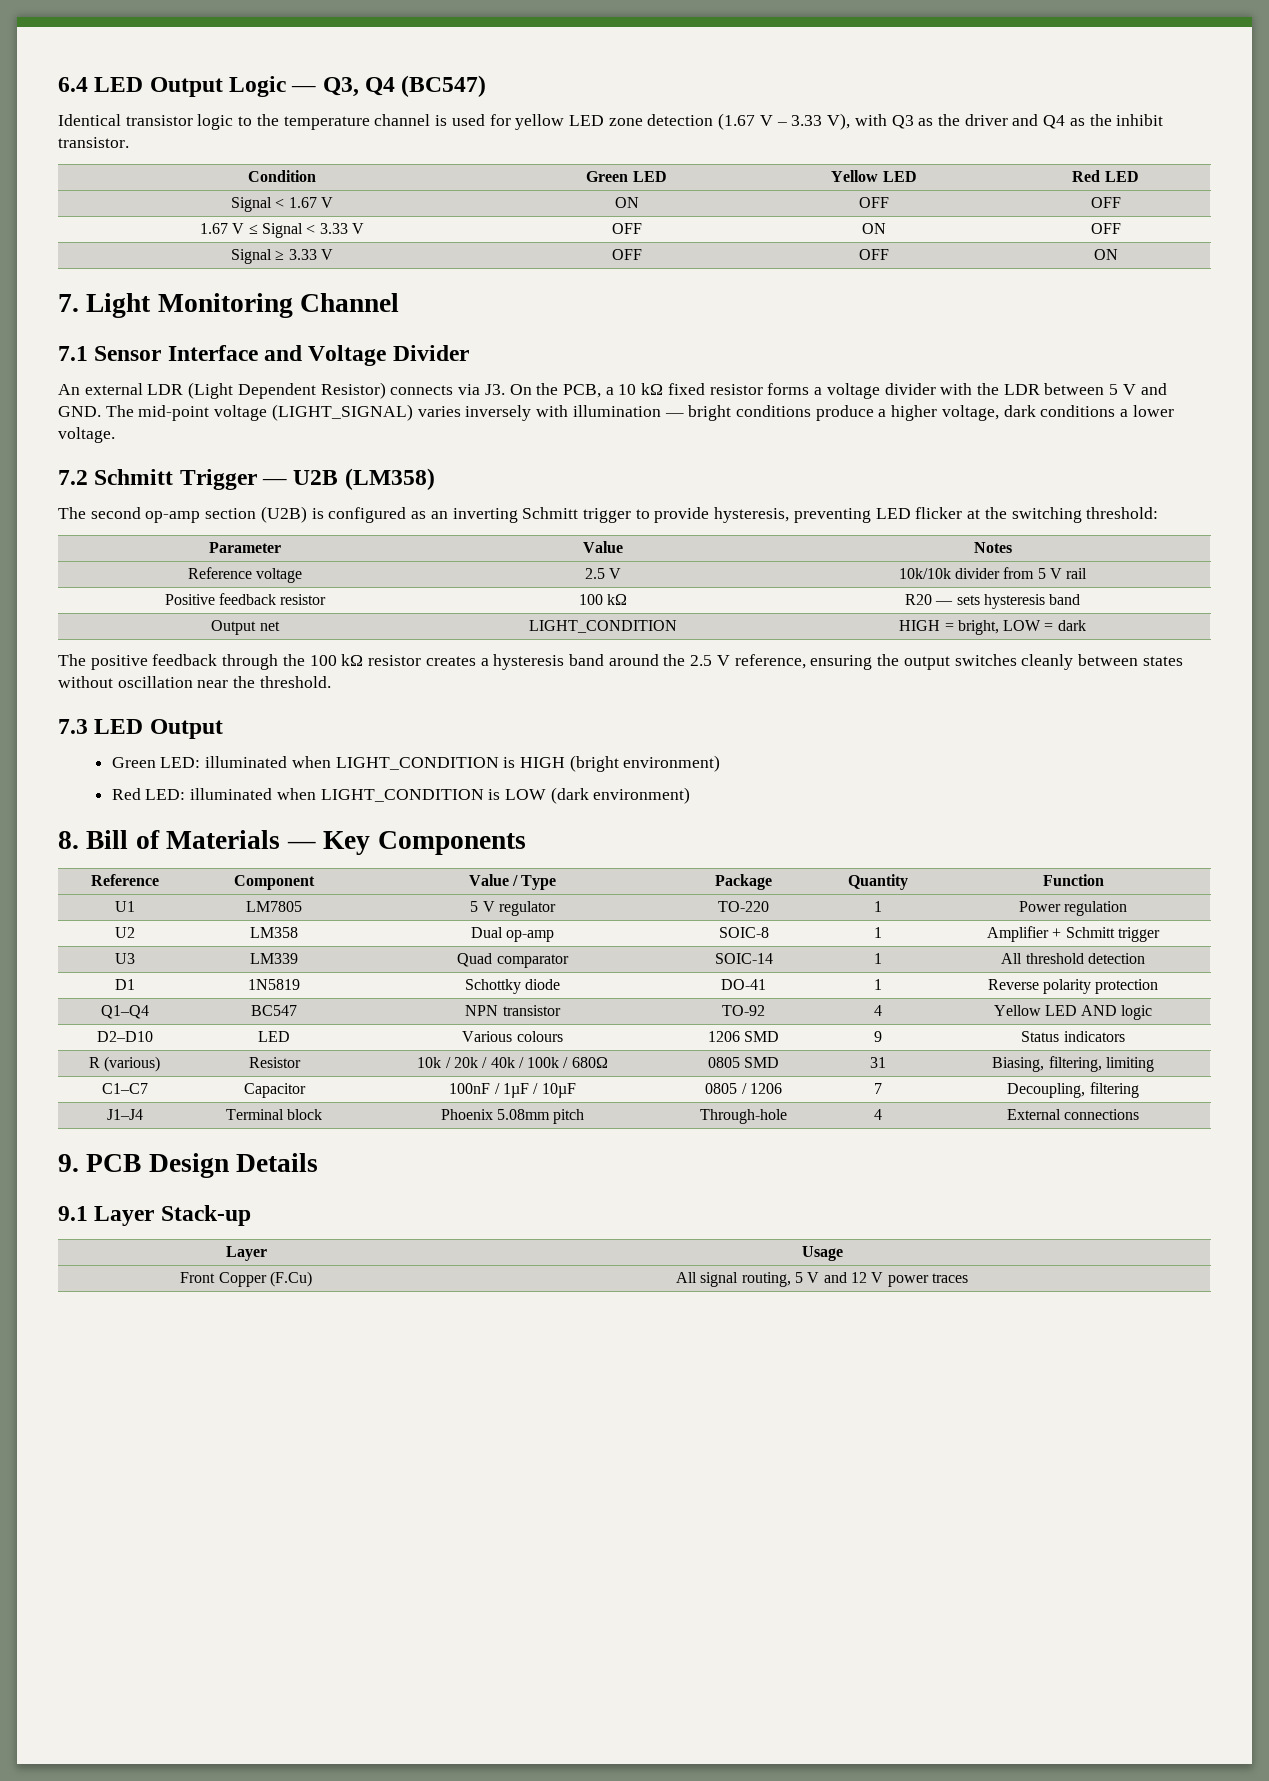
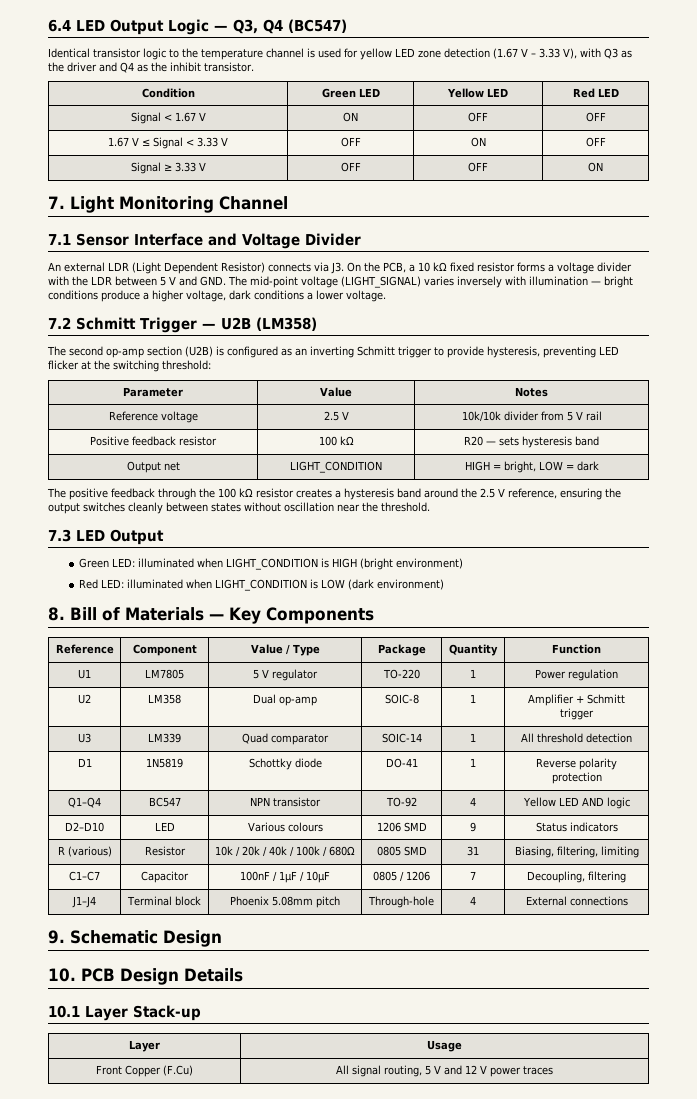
- 9. PCB Design Details
+ 9. Schematic Design
+ 10. PCB Design Details
- 9.1 Layer Stack-up
+ 10.1 Layer Stack-up

